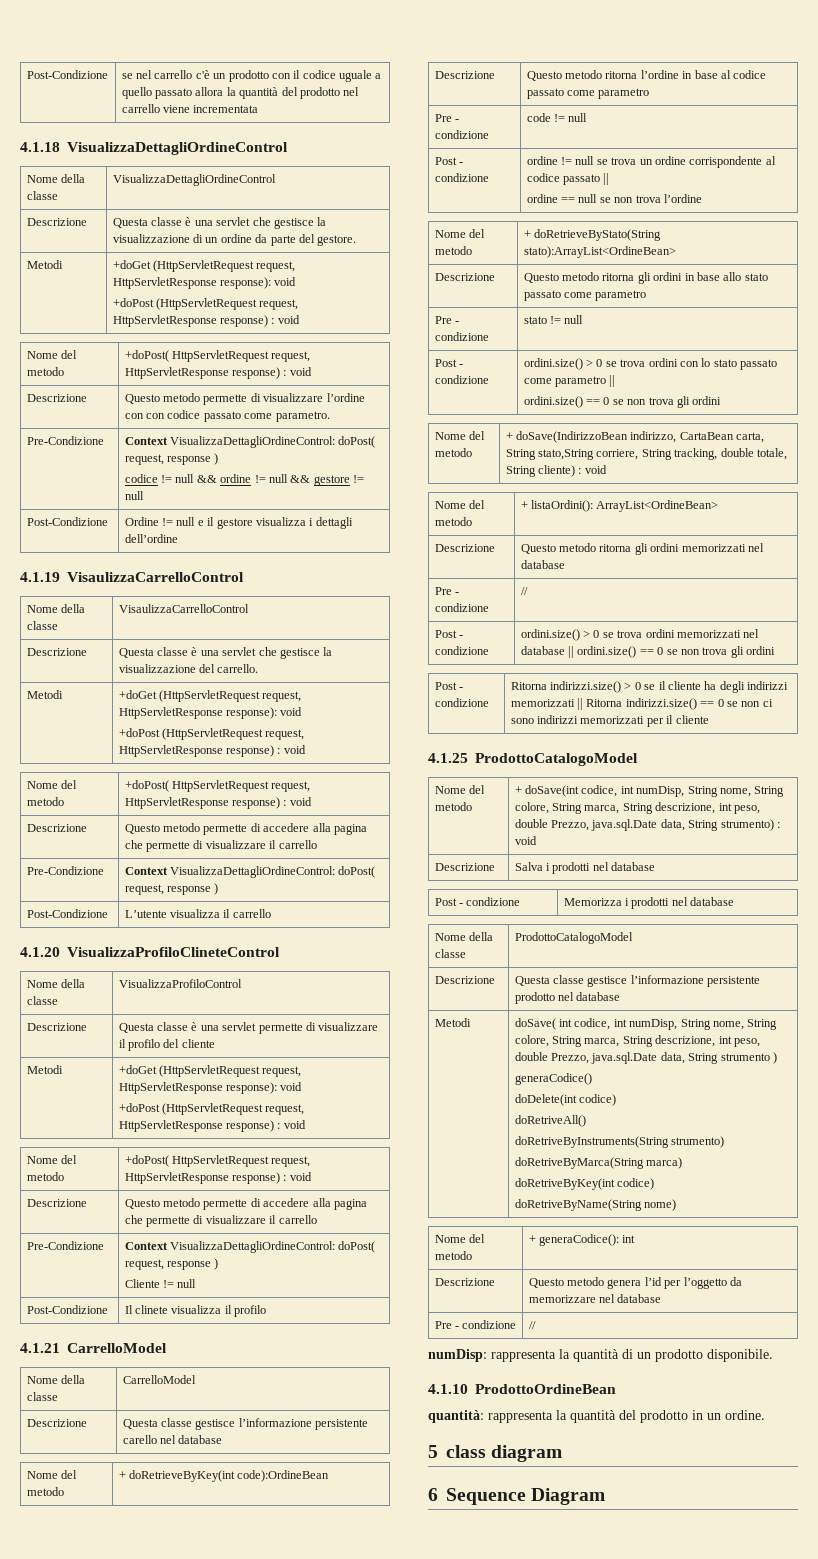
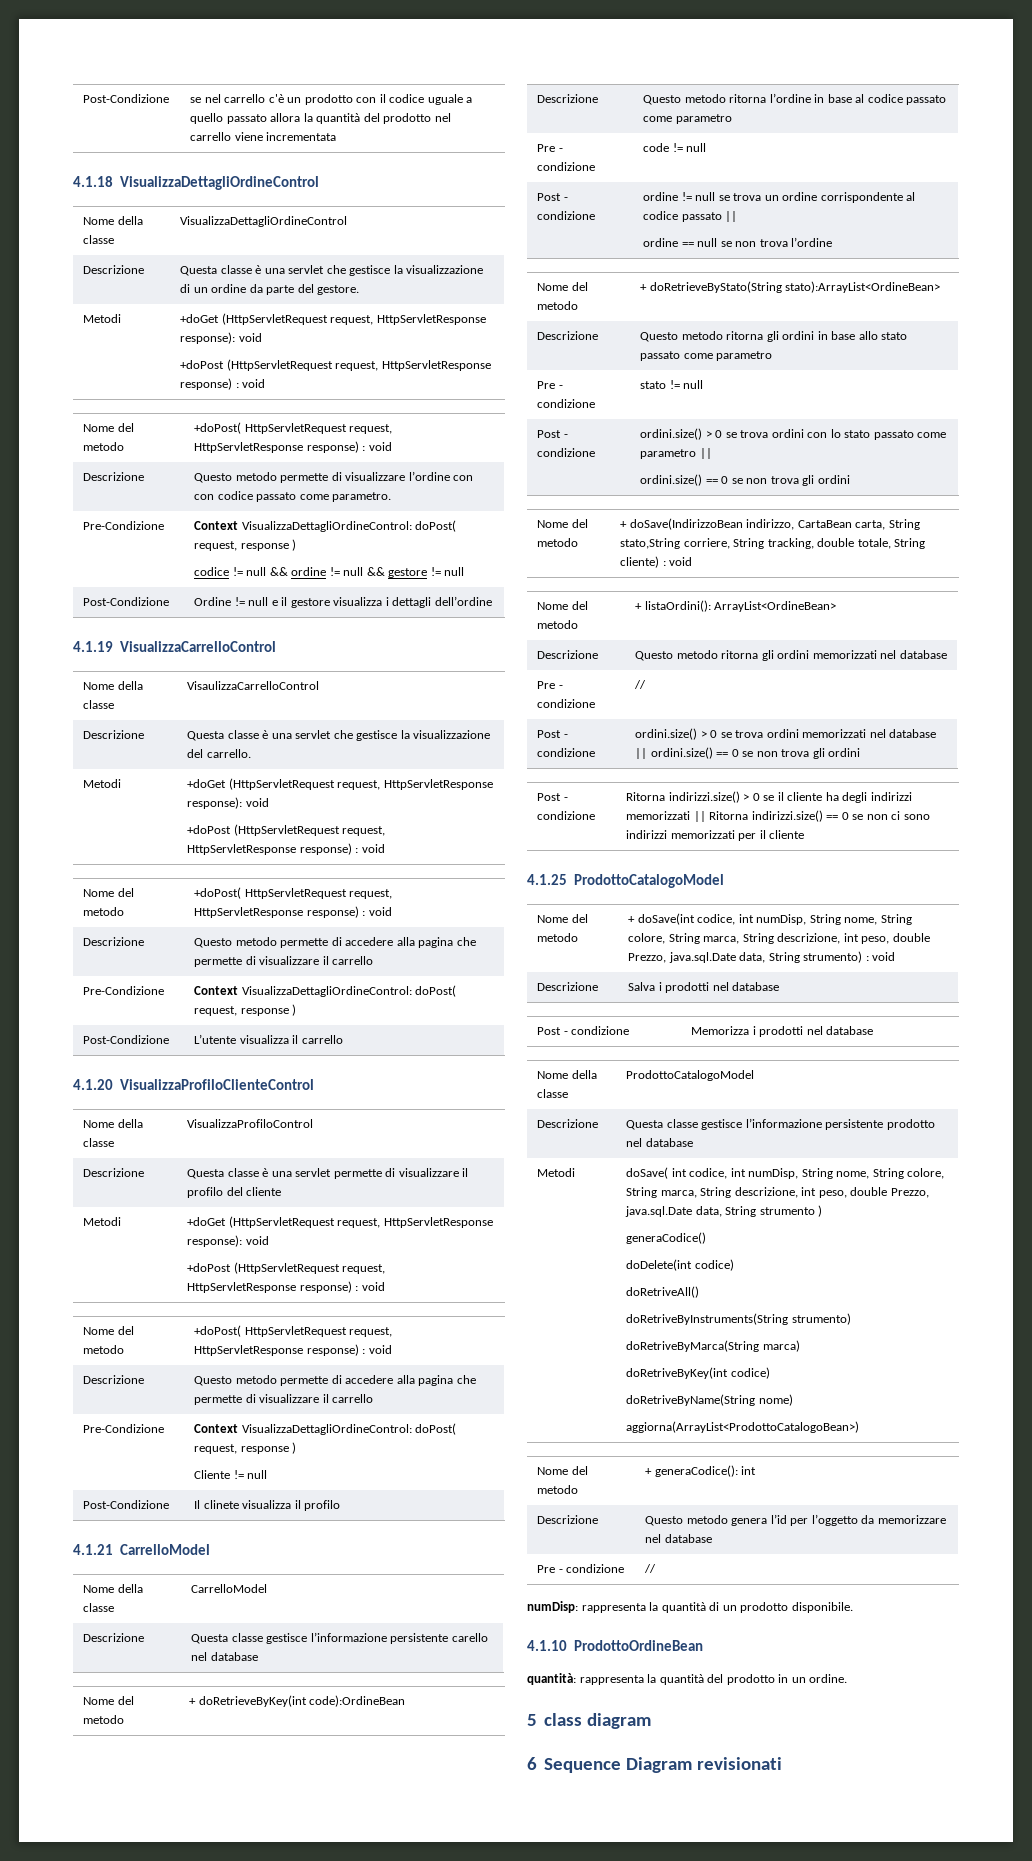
- 4.1.19 VisaulizzaCarrelloControl
+ 4.1.19 VisualizzaCarrelloControl
- 4.1.20 VisualizzaProfiloClineteControl
+ 4.1.20 VisualizzaProfiloClienteControl
  Metodi | doSave( int codice, int numDisp, String nome, String colore, String marca, String descrizione, int peso, double Prezzo, java.sql.Date data, String strumento )
  generaCodice()
  doDelete(int codice)
  doRetriveAll()
  doRetriveByInstruments(String strumento)
  doRetriveByMarca(String marca)
  doRetriveByKey(int codice)
  doRetriveByName(String nome)
+ aggiorna(ArrayList<ProdottoCatalogoBean>)
- 6 Sequence Diagram
+ 6 Sequence Diagram revisionati

